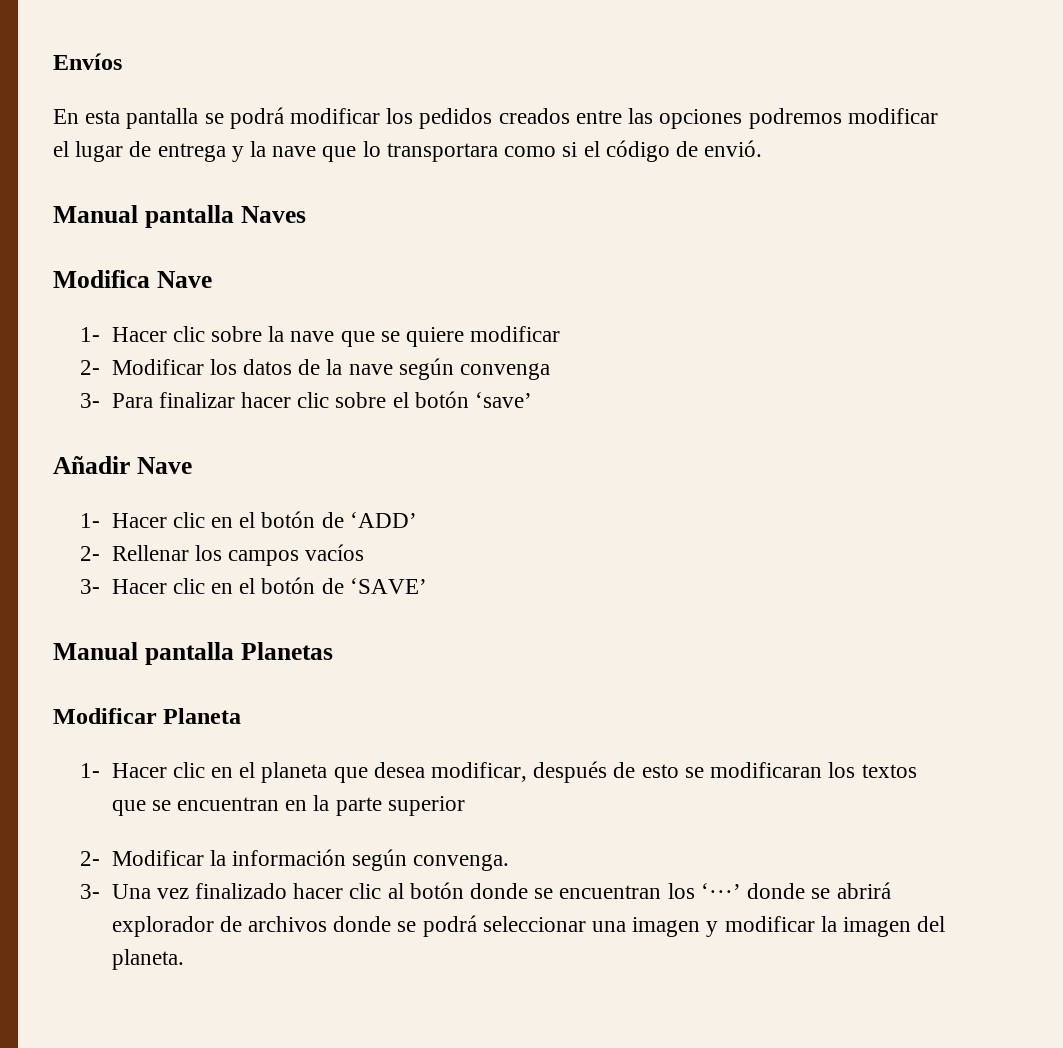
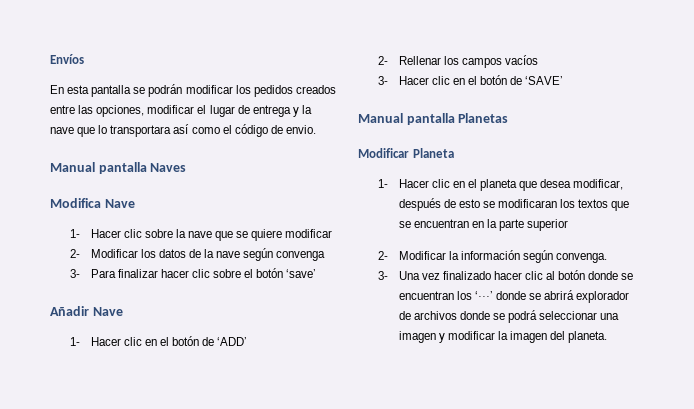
- En esta pantalla se podrá modificar los pedidos creados entre las opciones podremos modificar el lugar de entrega y la nave que lo transportara como si el código de envió.
+ En esta pantalla se podrán modificar los pedidos creados entre las opciones, modificar el lugar de entrega y la nave que lo transportara así como el código de envio.

